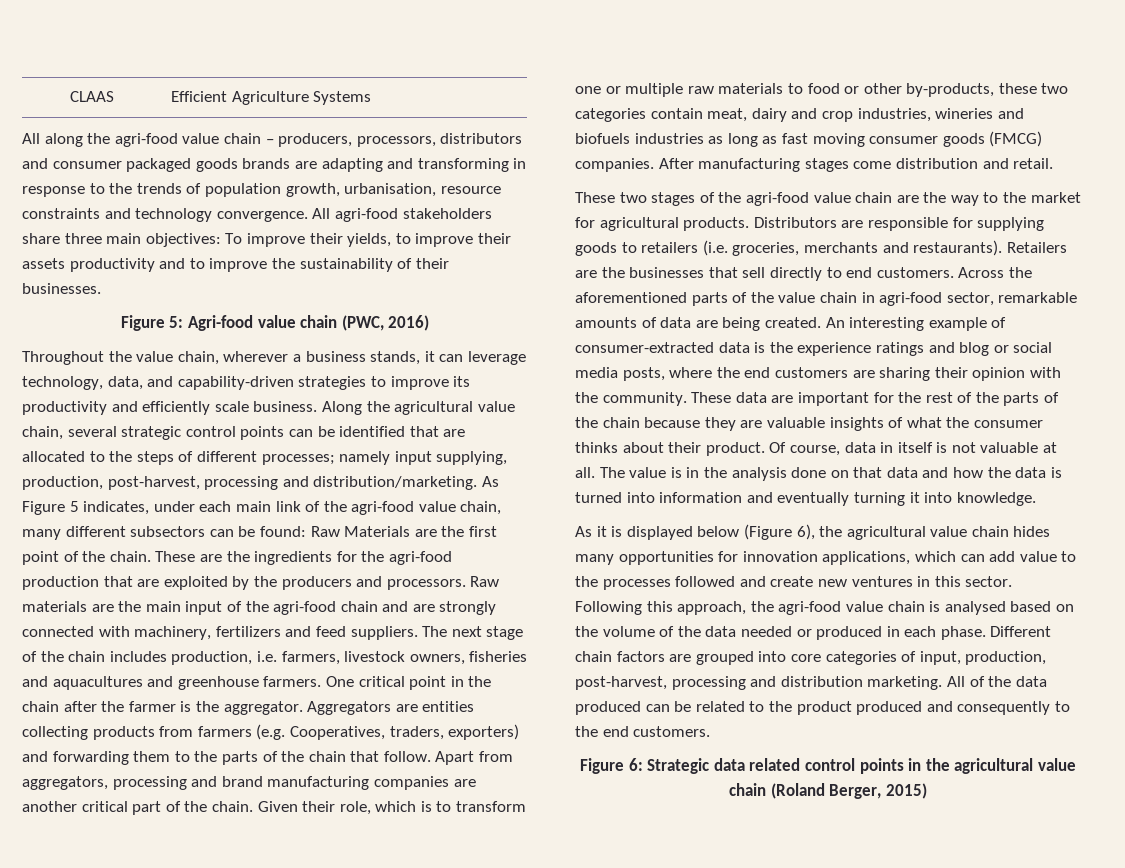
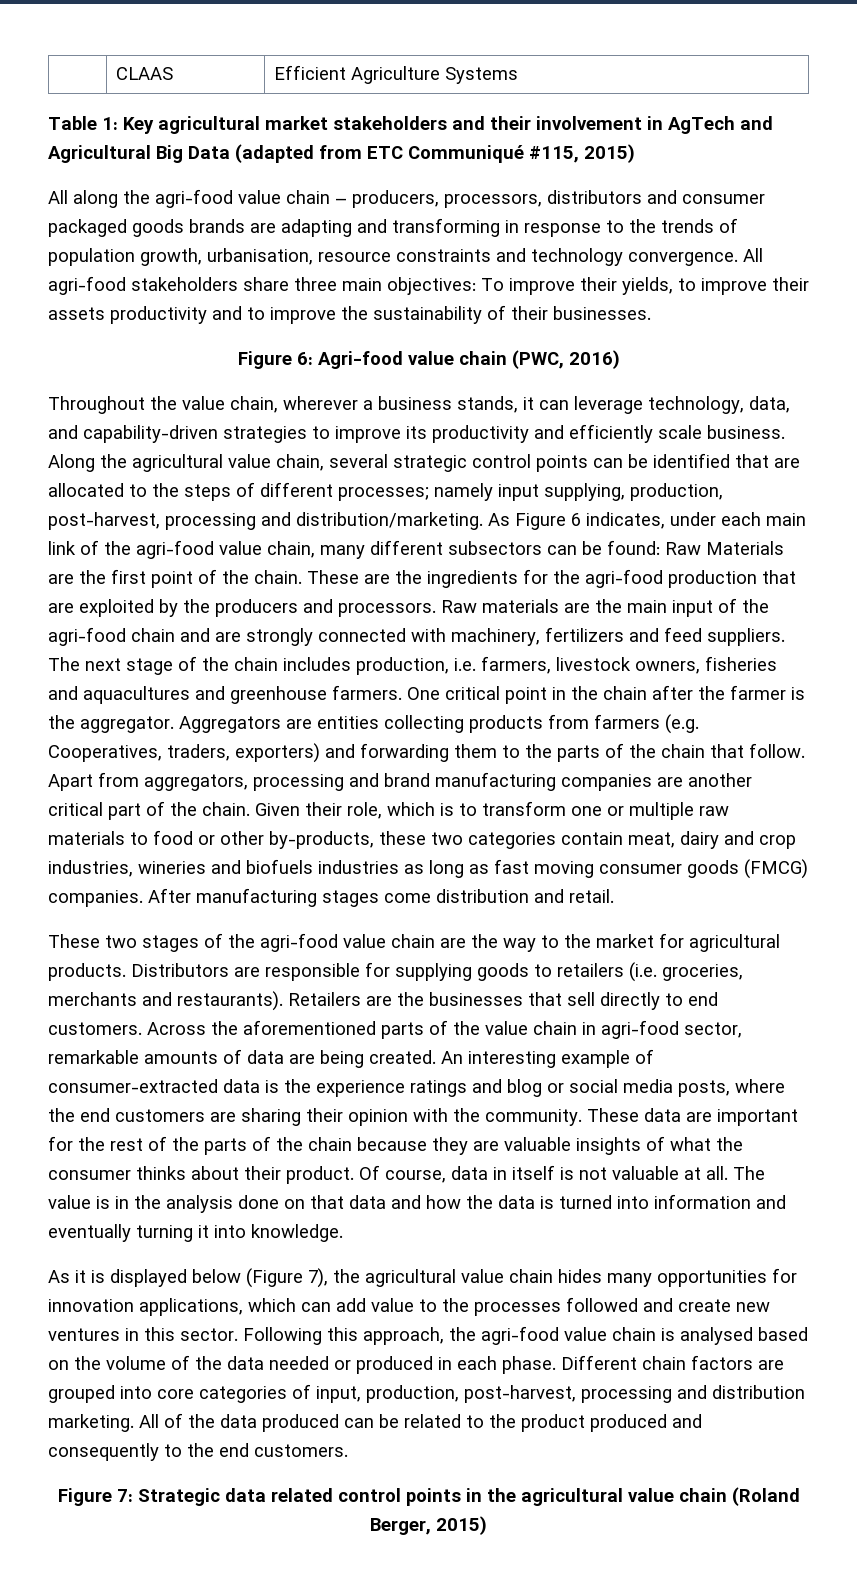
+ Table 1: Key agricultural market stakeholders and their involvement in AgTech and Agricultural Big Data (adapted from ETC Communiqué #115, 2015)
- Figure 5: Agri-food value chain (PWC, 2016)
+ Figure 6: Agri-food value chain (PWC, 2016)
- As Figure 5 indicates, under each main link of the agri-food value chain, many different subsectors can be found: Raw Materials are the first point of the chain.
+ As Figure 6 indicates, under each main link of the agri-food value chain, many different subsectors can be found: Raw Materials are the first point of the chain.
- As it is displayed below (Figure 6), the agricultural value chain hides many opportunities for innovation applications, which can add value to the processes followed and create new ventures in this sector.
+ As it is displayed below (Figure 7), the agricultural value chain hides many opportunities for innovation applications, which can add value to the processes followed and create new ventures in this sector.
- Figure 6: Strategic data related control points in the agricultural value chain (Roland Berger, 2015)
+ Figure 7: Strategic data related control points in the agricultural value chain (Roland Berger, 2015)

